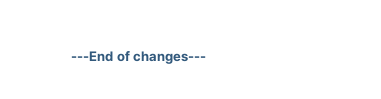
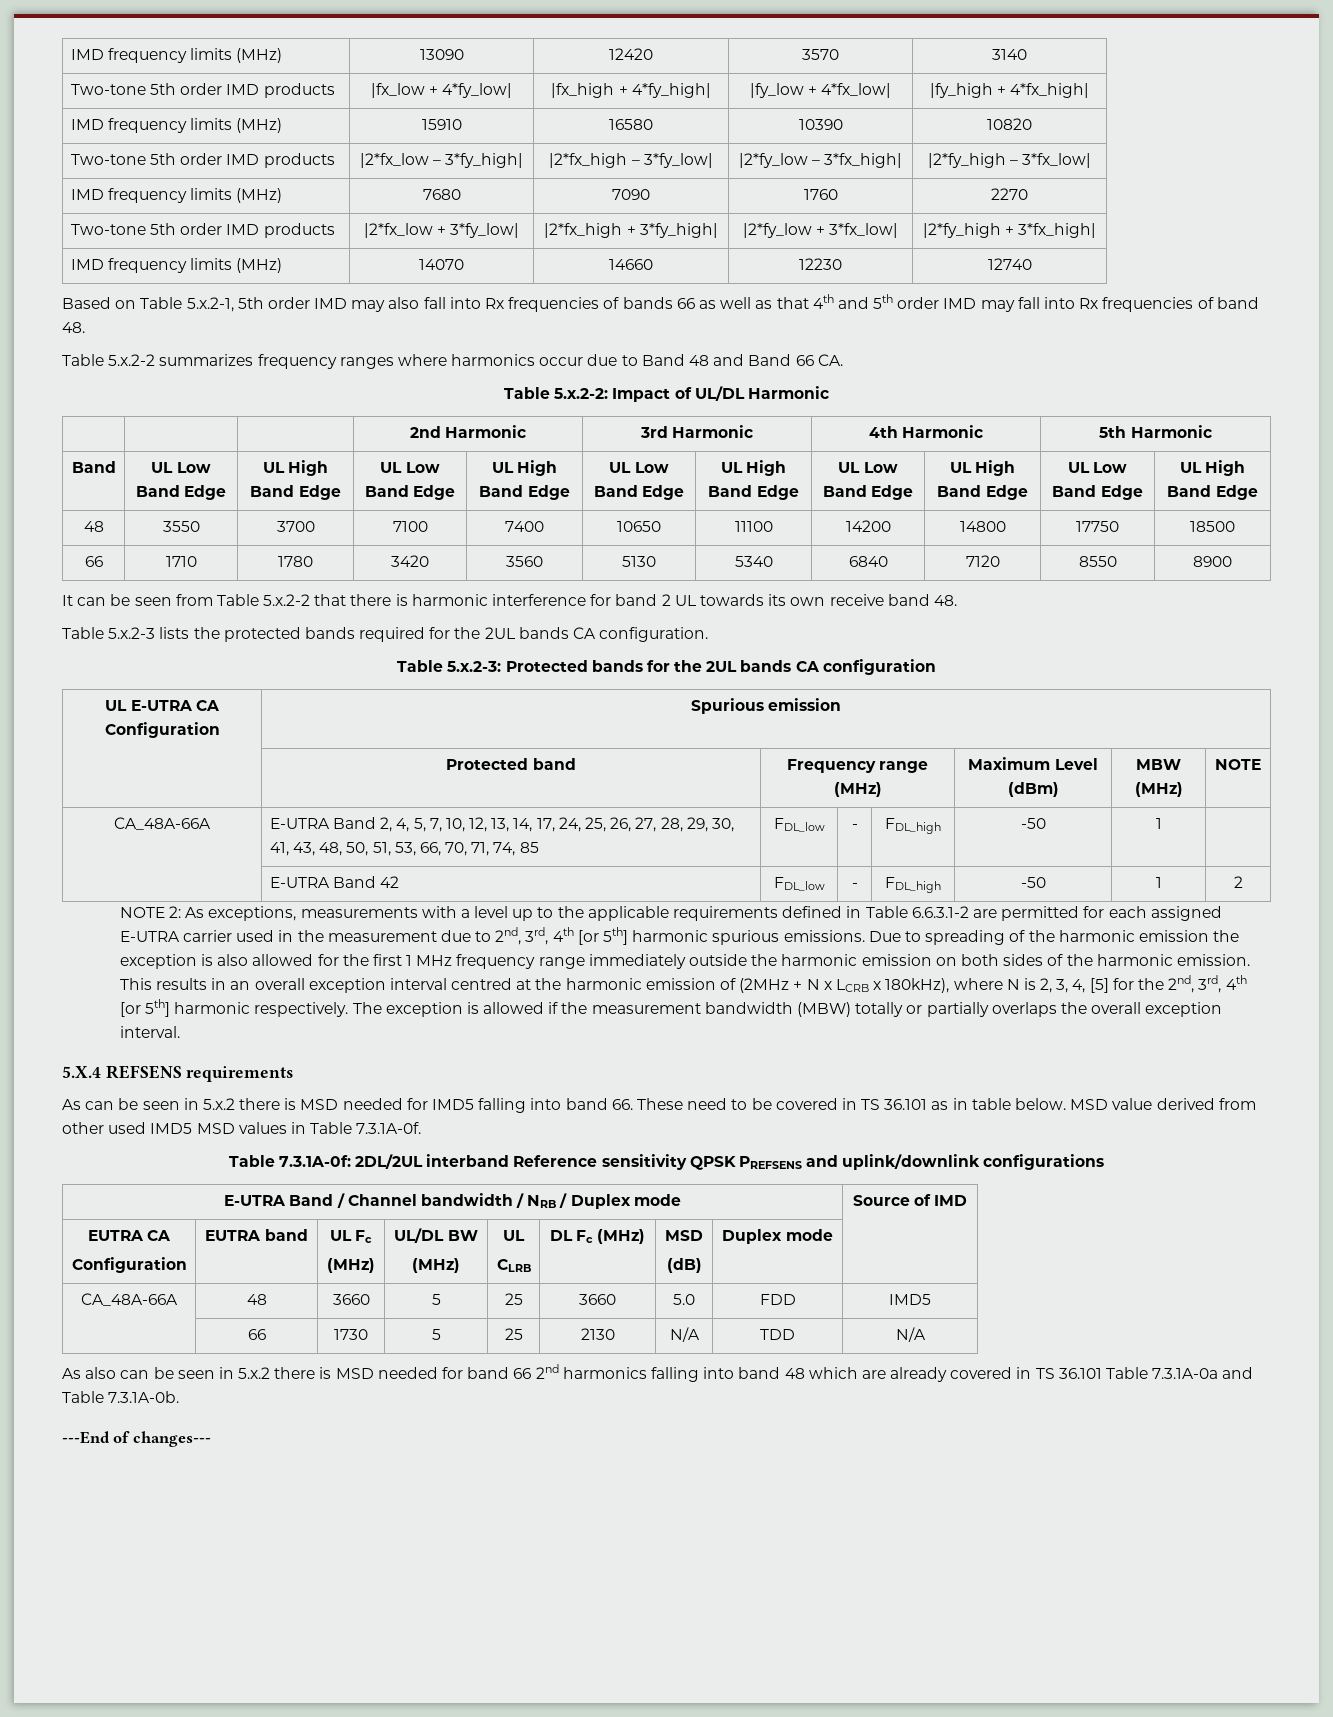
+ IMD frequency limits (MHz) | 13090 | 12420 | 3570 | 3140
+ Two-tone 5th order IMD products | |fx_low + 4*fy_low| | |fx_high + 4*fy_high| | |fy_low + 4*fx_low| | |fy_high + 4*fx_high|
+ IMD frequency limits (MHz) | 15910 | 16580 | 10390 | 10820
+ Two-tone 5th order IMD products | |2*fx_low – 3*fy_high| | |2*fx_high – 3*fy_low| | |2*fy_low – 3*fx_high| | |2*fy_high – 3*fx_low|
+ IMD frequency limits (MHz) | 7680 | 7090 | 1760 | 2270
+ Two-tone 5th order IMD products | |2*fx_low + 3*fy_low| | |2*fx_high + 3*fy_high| | |2*fy_low + 3*fx_low| | |2*fy_high + 3*fx_high|
+ IMD frequency limits (MHz) | 14070 | 14660 | 12230 | 12740
+ Based on Table 5.x.2-1, 5th order IMD may also fall into Rx frequencies of bands 66 as well as that 4th and 5th order IMD may fall into Rx frequencies of band 48.
+ Table 5.x.2-2 summarizes frequency ranges where harmonics occur due to Band 48 and Band 66 CA.
+ Table 5.x.2-2: Impact of UL/DL Harmonic
+ | | | 2nd Harmonic | 3rd Harmonic | 4th Harmonic | 5th Harmonic
+ Band | UL Low Band Edge | UL High Band Edge | UL Low Band Edge | UL High Band Edge | UL Low Band Edge | UL High Band Edge | UL Low Band Edge | UL High Band Edge | UL Low Band Edge | UL High Band Edge
+ 48 | 3550 | 3700 | 7100 | 7400 | 10650 | 11100 | 14200 | 14800 | 17750 | 18500
+ 66 | 1710 | 1780 | 3420 | 3560 | 5130 | 5340 | 6840 | 7120 | 8550 | 8900
+ It can be seen from Table 5.x.2-2 that there is harmonic interference for band 2 UL towards its own receive band 48.
+ Table 5.x.2-3 lists the protected bands required for the 2UL bands CA configuration.
+ Table 5.x.2-3: Protected bands for the 2UL bands CA configuration
+ UL E-UTRA CA Configuration | Spurious emission
+ | Protected band | Frequency range (MHz) | Maximum Level (dBm) | MBW (MHz) | NOTE
+ CA_48A-66A | E-UTRA Band 2, 4, 5, 7, 10, 12, 13, 14, 17, 24, 25, 26, 27, 28, 29, 30, 41, 43, 48, 50, 51, 53, 66, 70, 71, 74, 85 | FDL_low | - | FDL_high | -50 | 1 |
+ | E-UTRA Band 42 | FDL_low | - | FDL_high | -50 | 1 | 2
+ NOTE 2: As exceptions, measurements with a level up to the applicable requirements defined in Table 6.6.3.1-2 are permitted for each assigned E-UTRA carrier used in the measurement due to 2nd, 3rd, 4th [or 5th] harmonic spurious emissions. Due to spreading of the harmonic emission the exception is also allowed for the first 1 MHz frequency range immediately outside the harmonic emission on both sides of the harmonic emission. This results in an overall exception interval centred at the harmonic emission of (2MHz + N x LCRB x 180kHz), where N is 2, 3, 4, [5] for the 2nd, 3rd, 4th [or 5th] harmonic respectively. The exception is allowed if the measurement bandwidth (MBW) totally or partially overlaps the overall exception interval.
+ 5.X.4 REFSENS requirements
+ As can be seen in 5.x.2 there is MSD needed for IMD5 falling into band 66. These need to be covered in TS 36.101 as in table below. MSD value derived from other used IMD5 MSD values in Table 7.3.1A-0f.
+ Table 7.3.1A-0f: 2DL/2UL interband Reference sensitivity QPSK PREFSENS and uplink/downlink configurations
+ E-UTRA Band / Channel bandwidth / NRB / Duplex mode | Source of IMD
+ EUTRA CA
+ Configuration | EUTRA band | UL Fc
+ (MHz) | UL/DL BW
+ (MHz) | UL
+ CLRB | DL Fc (MHz) | MSD
+ (dB) | Duplex mode |
+ CA_48A-66A | 48 | 3660 | 5 | 25 | 3660 | 5.0 | FDD | IMD5
+ | 66 | 1730 | 5 | 25 | 2130 | N/A | TDD | N/A
+ As also can be seen in 5.x.2 there is MSD needed for band 66 2nd harmonics falling into band 48 which are already covered in TS 36.101 Table 7.3.1A-0a and Table 7.3.1A-0b.

